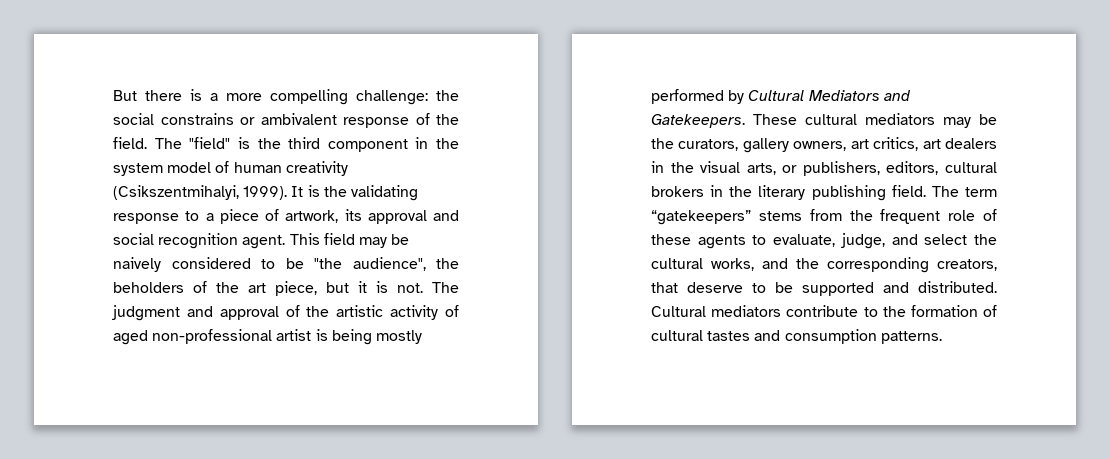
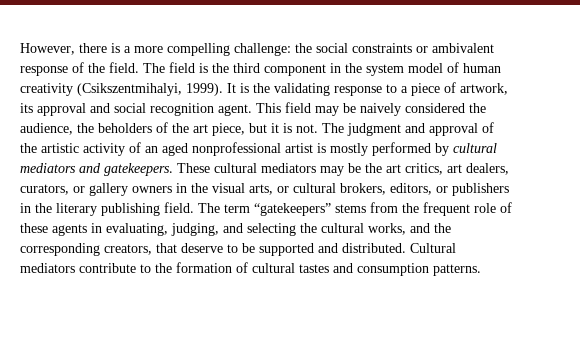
- But there is a more compelling challenge: the social constrains or ambivalent response of the field.
+ However, there is a more compelling challenge: the social constraints or ambivalent response of the field.
- The "field" is the third component in the system model of human creativity (Csikszentmihalyi, 1999).
+ The field is the third component in the system model of human creativity (Csikszentmihalyi, 1999).
- This field may be naively considered to be "the audience", the beholders of the art piece, but it is not.
+ This field may be naively considered the audience, the beholders of the art piece, but it is not.
- The judgment and approval of the artistic activity of aged non-professional artist is being mostly performed by Cultural Mediators and Gatekeepers.
+ The judgment and approval of the artistic activity of an aged nonprofessional artist is mostly performed by cultural mediators and gatekeepers.
- These cultural mediators may be the curators, gallery owners, art critics, art dealers in the visual arts, or publishers, editors, cultural brokers in the literary publishing field.
+ These cultural mediators may be the art critics, art dealers, curators, or gallery owners in the visual arts, or cultural brokers, editors, or publishers in the literary publishing field.
- The term “gatekeepers” stems from the frequent role of these agents to evaluate, judge, and select the cultural works, and the corresponding creators, that deserve to be supported and distributed.
+ The term “gatekeepers” stems from the frequent role of these agents in evaluating, judging, and selecting the cultural works, and the corresponding creators, that deserve to be supported and distributed.

